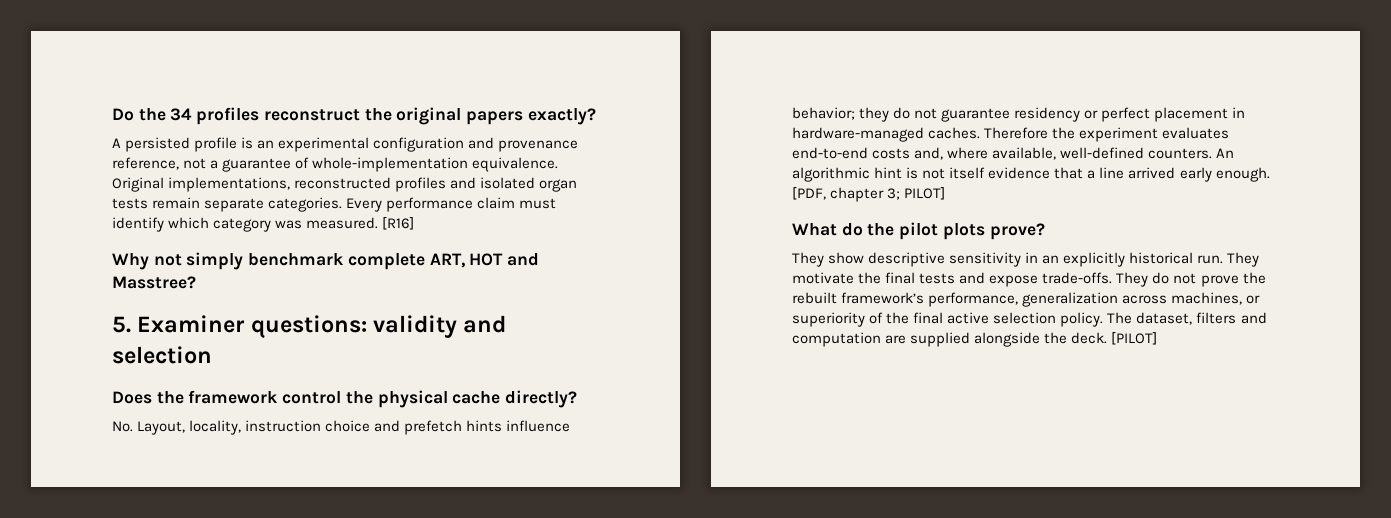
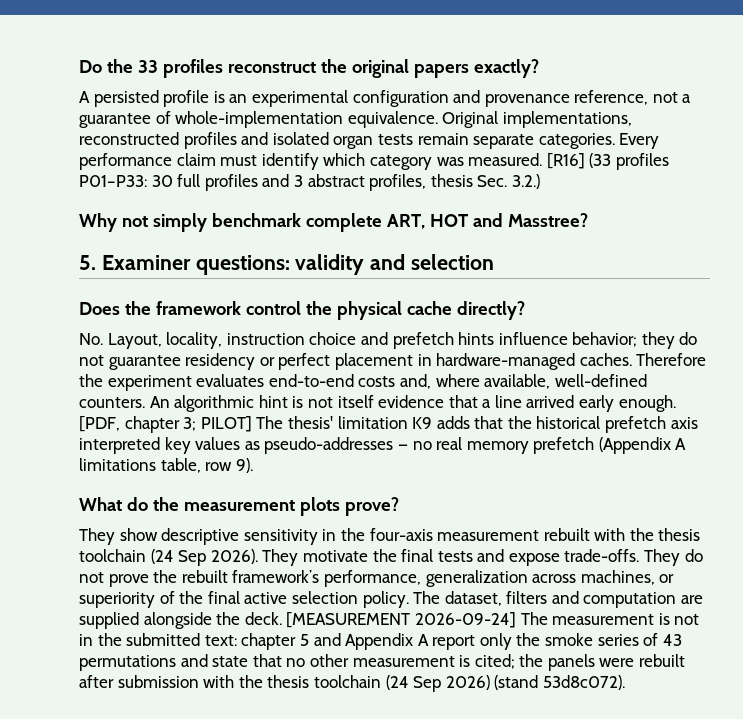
- Do the 34 profiles reconstruct the original papers exactly?
+ Do the 33 profiles reconstruct the original papers exactly?
- [R16]
+ [R16] (33 profiles P01–P33: 30 full profiles and 3 abstract profiles, thesis Sec. 3.2.)
- [PDF, chapter 3; PILOT]
+ [PDF, chapter 3; PILOT] The thesis' limitation K9 adds that the historical prefetch axis interpreted key values as pseudo-addresses — no real memory prefetch (Appendix A limitations table, row 9).
- What do the pilot plots prove?
+ What do the measurement plots prove?
- They show descriptive sensitivity in an explicitly historical run.
+ They show descriptive sensitivity in the four-axis measurement rebuilt with the thesis toolchain (24 Sep 2026).
- [PILOT]
+ [MEASUREMENT 2026-09-24] The measurement is not in the submitted text: chapter 5 and Appendix A report only the smoke series of 43 permutations and state that no other measurement is cited; the panels were rebuilt after submission with the thesis toolchain (24 Sep 2026) (stand 53d8c072).

